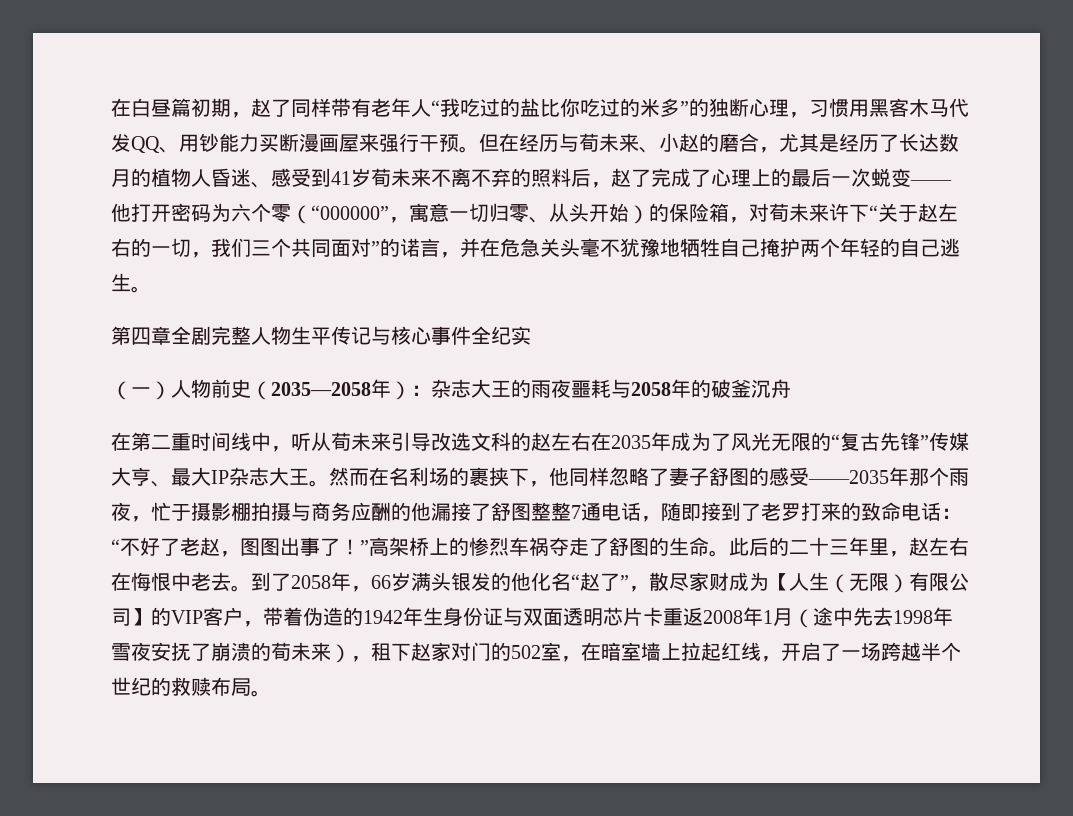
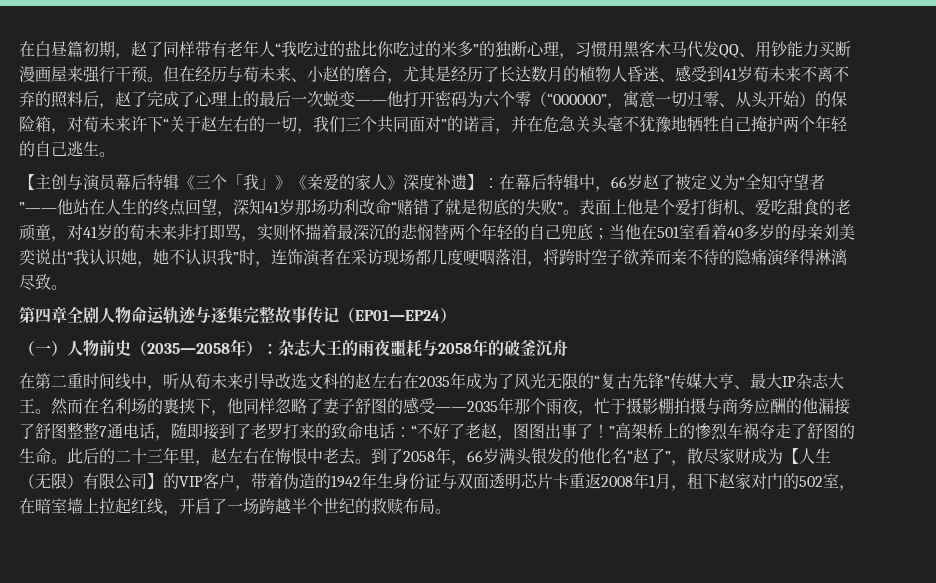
- 第四章全剧完整人物生平传记与核心事件全纪实
+ 【主创与演员幕后特辑《三个「我」》《亲爱的家人》深度补遗】：在幕后特辑中，66岁赵了被定义为“全知守望者”——他站在人生的终点回望，深知41岁那场功利改命“赌错了就是彻底的失败”。表面上他是个爱打街机、爱吃甜食的老顽童，对41岁的荀未来非打即骂，实则怀揣着最深沉的悲悯替两个年轻的自己兜底；当他在501室看着40多岁的母亲刘美奕说出“我认识她，她不认识我”时，连饰演者在采访现场都几度哽咽落泪，将跨时空子欲养而亲不待的隐痛演绎得淋漓尽致。
+ 第四章全剧人物命运轨迹与逐集完整故事传记（EP01—EP24）
- 到了2058年，66岁满头银发的他化名“赵了”，散尽家财成为【人生（无限）有限公司】的VIP客户，带着伪造的1942年生身份证与双面透明芯片卡重返2008年1月（途中先去1998年雪夜安抚了崩溃的荀未来），租下赵家对门的502室，在暗室墙上拉起红线，开启了一场跨越半个世纪的救赎布局。
+ 到了2058年，66岁满头银发的他化名“赵了”，散尽家财成为【人生（无限）有限公司】的VIP客户，带着伪造的1942年生身份证与双面透明芯片卡重返2008年1月，租下赵家对门的502室，在暗室墙上拉起红线，开启了一场跨越半个世纪的救赎布局。

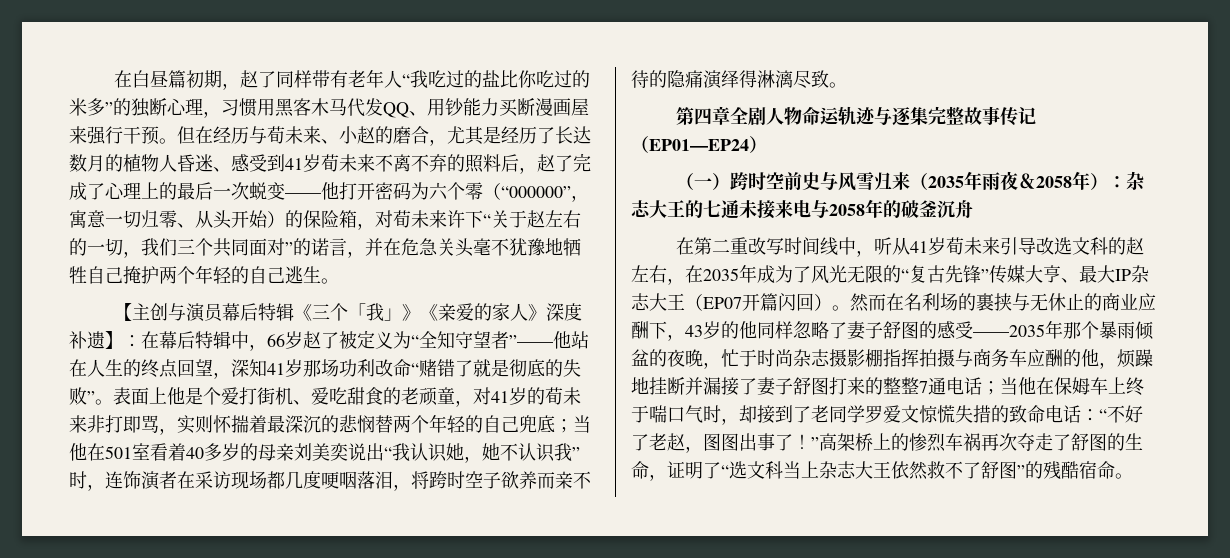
- （一）人物前史（2035—2058年）：杂志大王的雨夜噩耗与2058年的破釜沉舟
+ （一）跨时空前史与风雪归来（2035年雨夜＆2058年）：杂志大王的七通未接来电与2058年的破釜沉舟
- 在第二重时间线中，听从荀未来引导改选文科的赵左右在2035年成为了风光无限的“复古先锋”传媒大亨、最大IP杂志大王。
+ 在第二重改写时间线中，听从41岁荀未来引导改选文科的赵左右，在2035年成为了风光无限的“复古先锋”传媒大亨、最大IP杂志大王（EP07开篇闪回）。
- 然而在名利场的裹挟下，他同样忽略了妻子舒图的感受——2035年那个雨夜，忙于摄影棚拍摄与商务应酬的他漏接了舒图整整7通电话，随即接到了老罗打来的致命电话：“不好了老赵，图图出事了！”高架桥上的惨烈车祸夺走了舒图的生命。此后的二十三年里，赵左右在悔恨中老去。到了2058年，66岁满头银发的他化名“赵了”，散尽家财成为【人生（无限）有限公司】的VIP客户，带着伪造的1942年生身份证与双面透明芯片卡重返2008年1月，租下赵家对门的502室，在暗室墙上拉起红线，开启了一场跨越半个世纪的救赎布局。
+ 然而在名利场的裹挟与无休止的商业应酬下，43岁的他同样忽略了妻子舒图的感受——2035年那个暴雨倾盆的夜晚，忙于时尚杂志摄影棚指挥拍摄与商务车应酬的他，烦躁地挂断并漏接了妻子舒图打来的整整7通电话；当他在保姆车上终于喘口气时，却接到了老同学罗爱文惊慌失措的致命电话：“不好了老赵，图图出事了！”高架桥上的惨烈车祸再次夺走了舒图的生命，证明了“选文科当上杂志大王依然救不了舒图”的残酷宿命。

